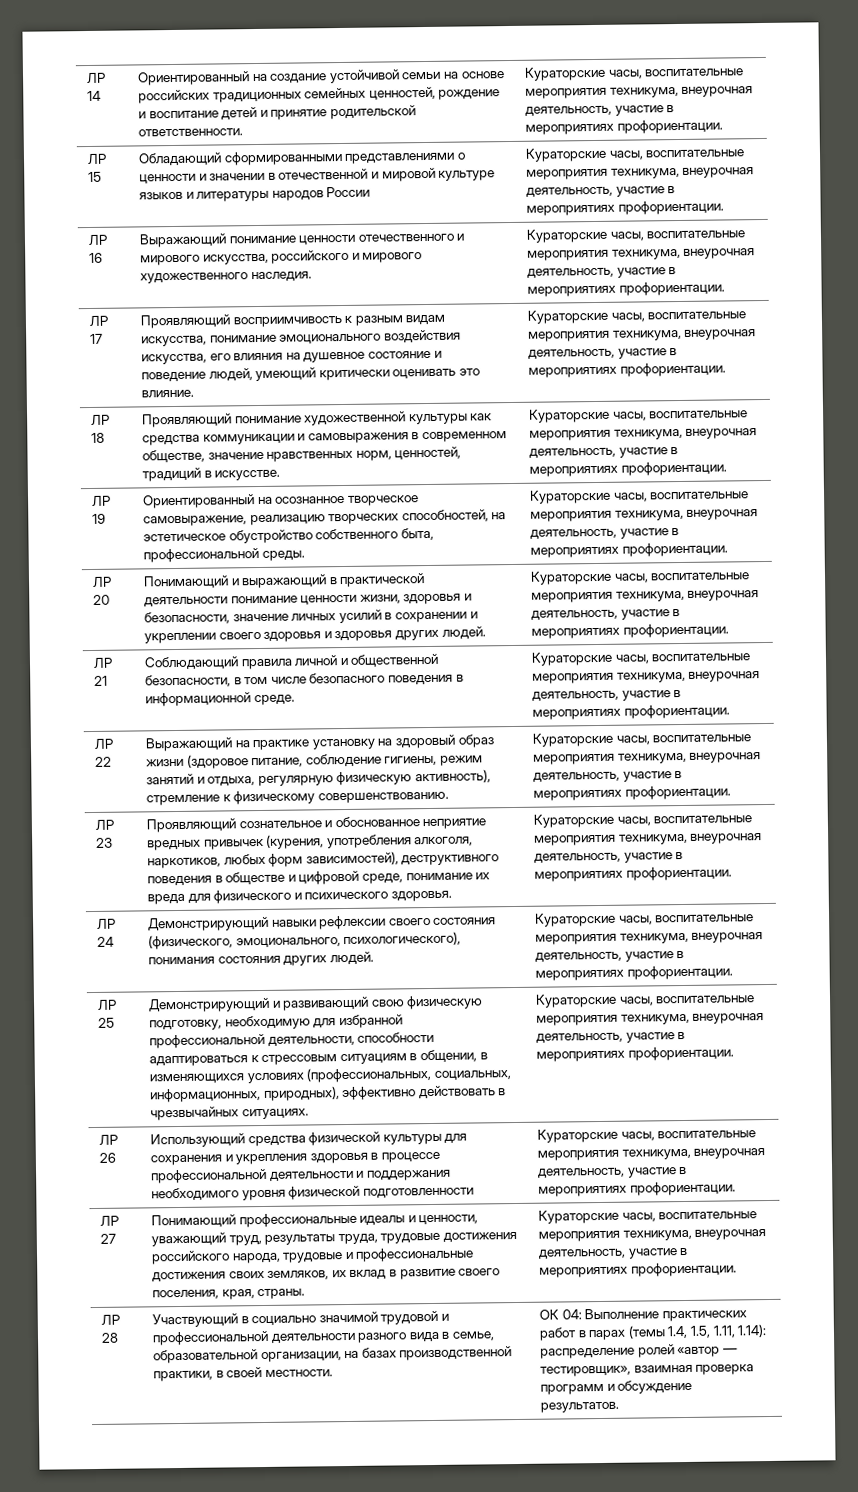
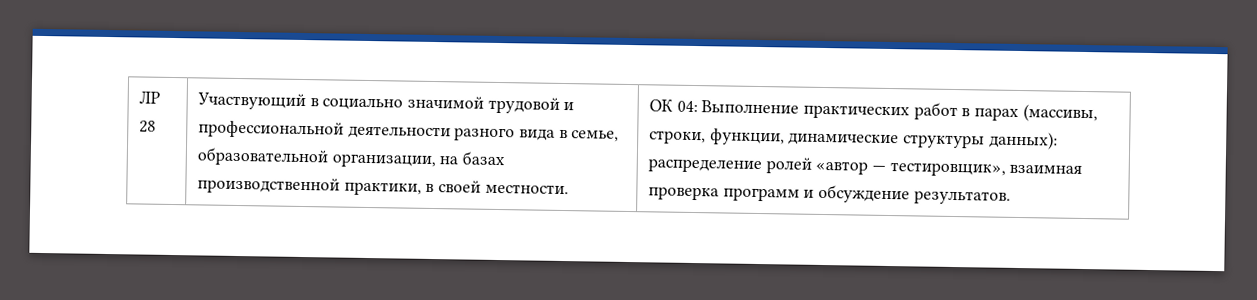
- ЛР 14 | Ориентированный на создание устойчивой семьи на основе российских традиционных семейных ценностей, рождение и воспитание детей и принятие родительской ответственности. | Кураторские часы, воспитательные мероприятия техникума, внеурочная деятельность, участие в мероприятиях профориентации.
- ЛР 15 | Обладающий сформированными представлениями о ценности и значении в отечественной и мировой культуре языков и литературы народов России | Кураторские часы, воспитательные мероприятия техникума, внеурочная деятельность, участие в мероприятиях профориентации.
- ЛР 16 | Выражающий понимание ценности отечественного и мирового искусства, российского и мирового художественного наследия. | Кураторские часы, воспитательные мероприятия техникума, внеурочная деятельность, участие в мероприятиях профориентации.
- ЛР 17 | Проявляющий восприимчивость к разным видам искусства, понимание эмоционального воздействия искусства, его влияния на душевное состояние и поведение людей, умеющий критически оценивать это влияние. | Кураторские часы, воспитательные мероприятия техникума, внеурочная деятельность, участие в мероприятиях профориентации.
- ЛР 18 | Проявляющий понимание художественной культуры как средства коммуникации и самовыражения в современном обществе, значение нравственных норм, ценностей, традиций в искусстве. | Кураторские часы, воспитательные мероприятия техникума, внеурочная деятельность, участие в мероприятиях профориентации.
- ЛР 19 | Ориентированный на осознанное творческое самовыражение, реализацию творческих способностей, на эстетическое обустройство собственного быта, профессиональной среды. | Кураторские часы, воспитательные мероприятия техникума, внеурочная деятельность, участие в мероприятиях профориентации.
- ЛР 20 | Понимающий и выражающий в практической деятельности понимание ценности жизни, здоровья и безопасности, значение личных усилий в сохранении и укреплении своего здоровья и здоровья других людей. | Кураторские часы, воспитательные мероприятия техникума, внеурочная деятельность, участие в мероприятиях профориентации.
- ЛР 21 | Соблюдающий правила личной и общественной безопасности, в том числе безопасного поведения в информационной среде. | Кураторские часы, воспитательные мероприятия техникума, внеурочная деятельность, участие в мероприятиях профориентации.
- ЛР 22 | Выражающий на практике установку на здоровый образ жизни (здоровое питание, соблюдение гигиены, режим занятий и отдыха, регулярную физическую активность), стремление к физическому совершенствованию. | Кураторские часы, воспитательные мероприятия техникума, внеурочная деятельность, участие в мероприятиях профориентации.
- ЛР 23 | Проявляющий сознательное и обоснованное неприятие вредных привычек (курения, употребления алкоголя, наркотиков, любых форм зависимостей), деструктивного поведения в обществе и цифровой среде, понимание их вреда для физического и психического здоровья. | Кураторские часы, воспитательные мероприятия техникума, внеурочная деятельность, участие в мероприятиях профориентации.
- ЛР 24 | Демонстрирующий навыки рефлексии своего состояния (физического, эмоционального, психологического), понимания состояния других людей. | Кураторские часы, воспитательные мероприятия техникума, внеурочная деятельность, участие в мероприятиях профориентации.
- ЛР 25 | Демонстрирующий и развивающий свою физическую подготовку, необходимую для избранной профессиональной деятельности, способности адаптироваться к стрессовым ситуациям в общении, в изменяющихся условиях (профессиональных, социальных, информационных, природных), эффективно действовать в чрезвычайных ситуациях. | Кураторские часы, воспитательные мероприятия техникума, внеурочная деятельность, участие в мероприятиях профориентации.
- ЛР 26 | Использующий средства физической культуры для сохранения и укрепления здоровья в процессе профессиональной деятельности и поддержания необходимого уровня физической подготовленности | Кураторские часы, воспитательные мероприятия техникума, внеурочная деятельность, участие в мероприятиях профориентации.
- ЛР 27 | Понимающий профессиональные идеалы и ценности, уважающий труд, результаты труда, трудовые достижения российского народа, трудовые и профессиональные достижения своих земляков, их вклад в развитие своего поселения, края, страны. | Кураторские часы, воспитательные мероприятия техникума, внеурочная деятельность, участие в мероприятиях профориентации.
- ОК 04: Выполнение практических работ в парах (темы 1.4, 1.5, 1.11, 1.14): распределение ролей «автор — тестировщик», взаимная проверка программ и обсуждение результатов.
+ ОК 04: Выполнение практических работ в парах (массивы, строки, функции, динамические структуры данных): распределение ролей «автор — тестировщик», взаимная проверка программ и обсуждение результатов.

